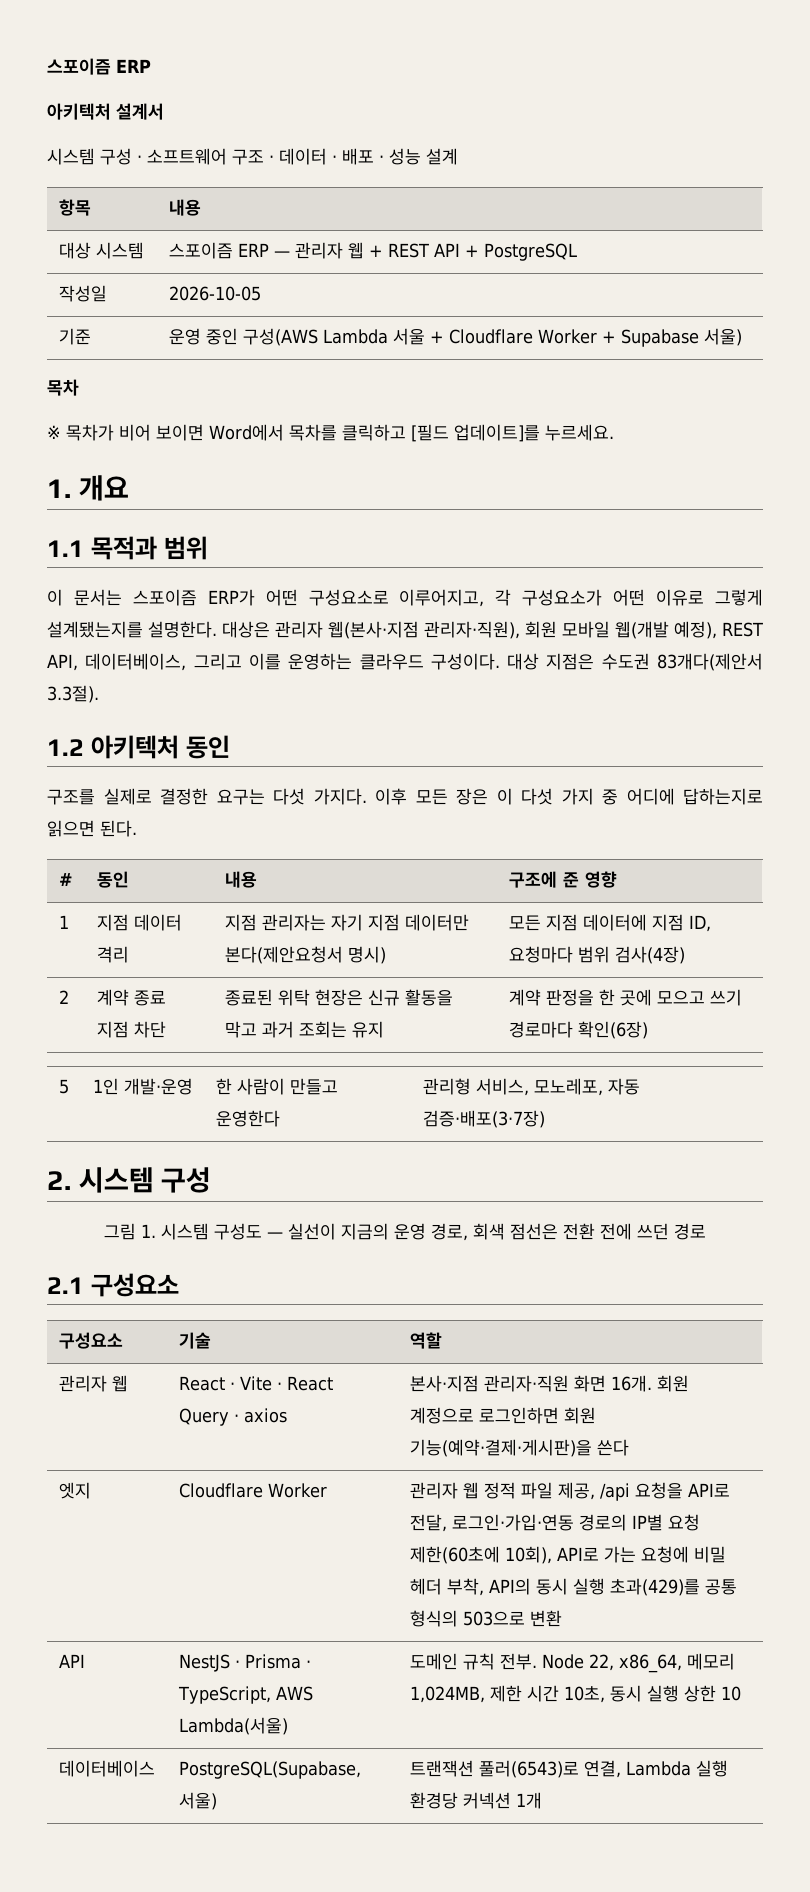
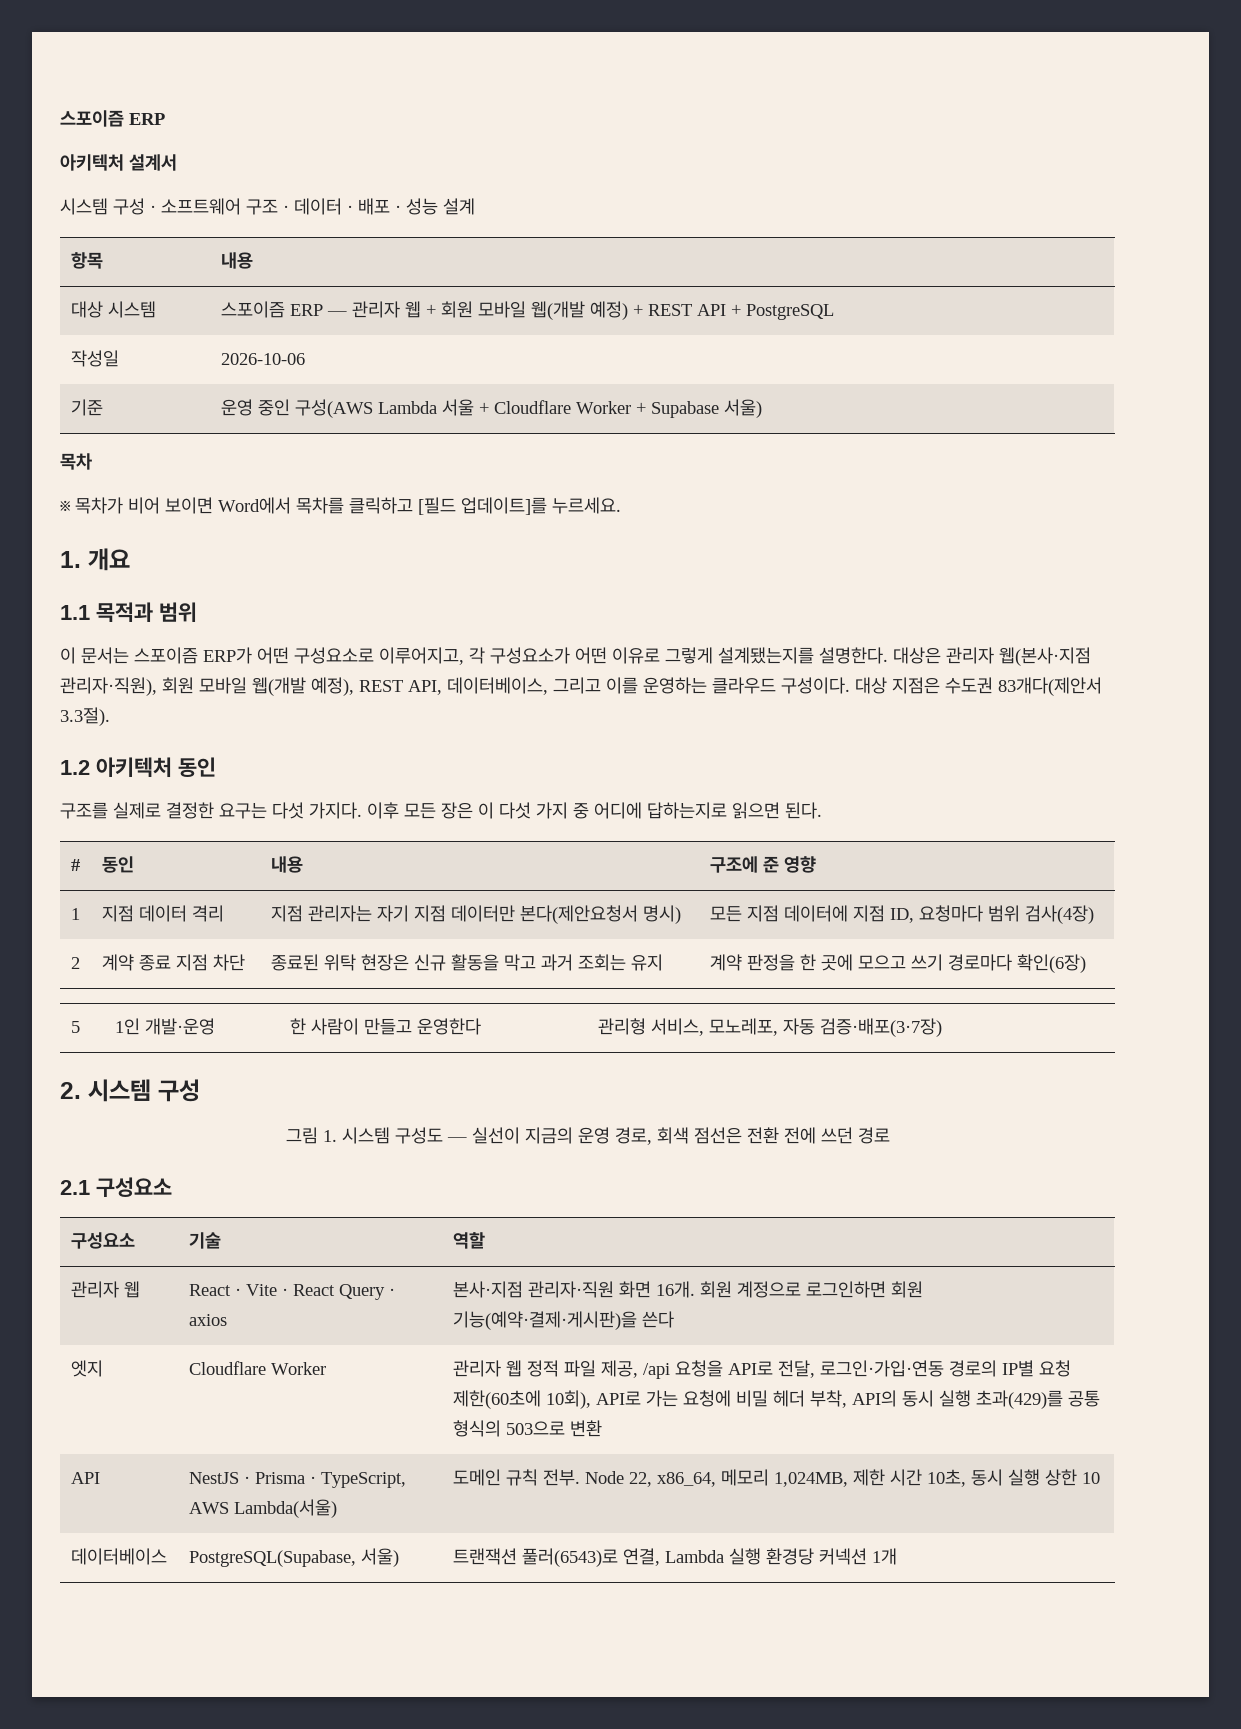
- 대상 시스템 | 스포이즘 ERP — 관리자 웹 + REST API + PostgreSQL
+ 대상 시스템 | 스포이즘 ERP — 관리자 웹 + 회원 모바일 웹(개발 예정) + REST API + PostgreSQL
- 작성일 | 2026-10-05
+ 작성일 | 2026-10-06

